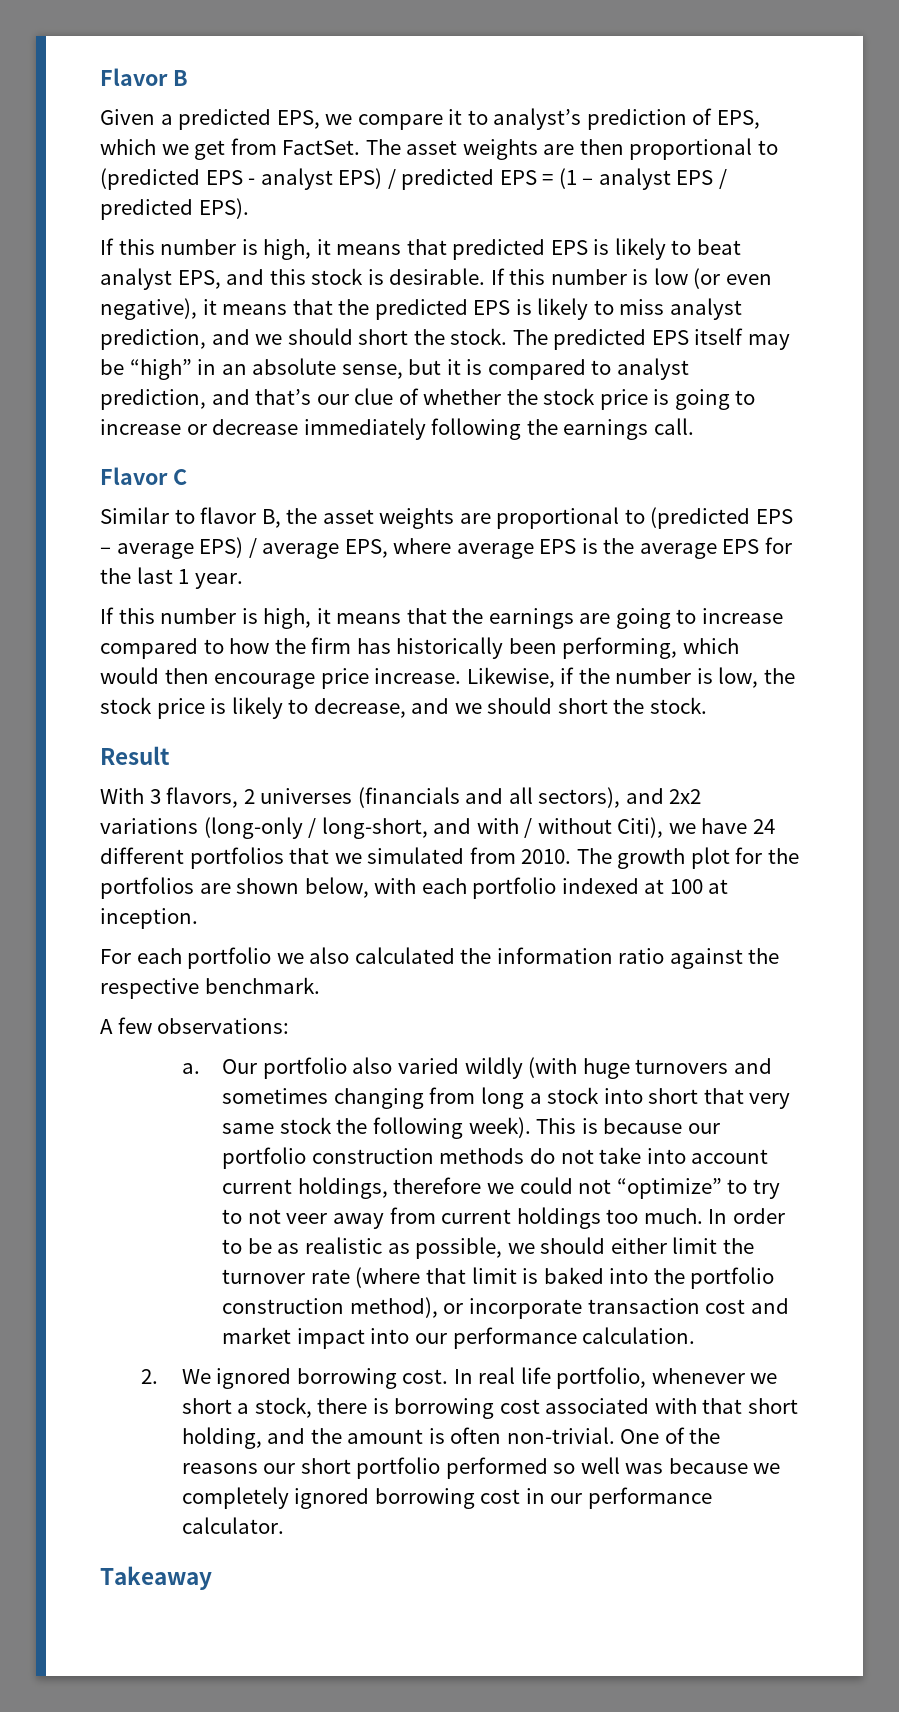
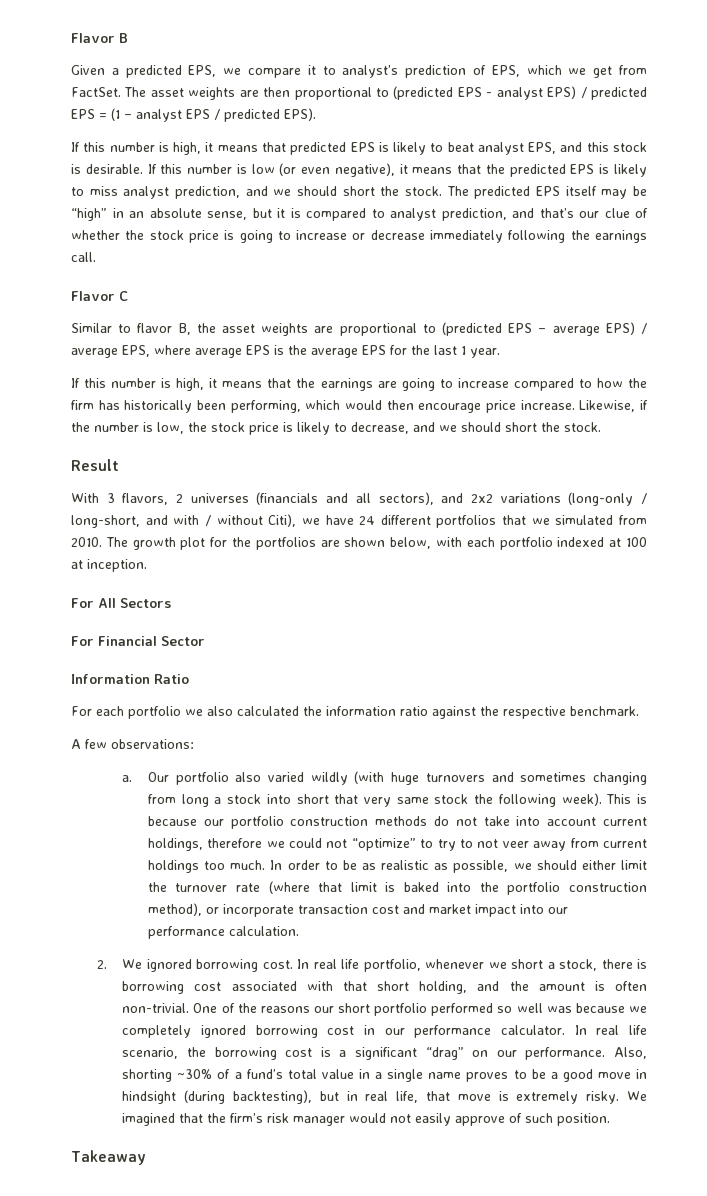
+ For All Sectors
+ For Financial Sector
+ Information Ratio
+ In real life scenario, the borrowing cost is a significant “drag” on our performance. Also, shorting ~30% of a fund’s total value in a single name proves to be a good move in hindsight (during backtesting), but in real life, that move is extremely risky. We imagined that the firm’s risk manager would not easily approve of such position.

